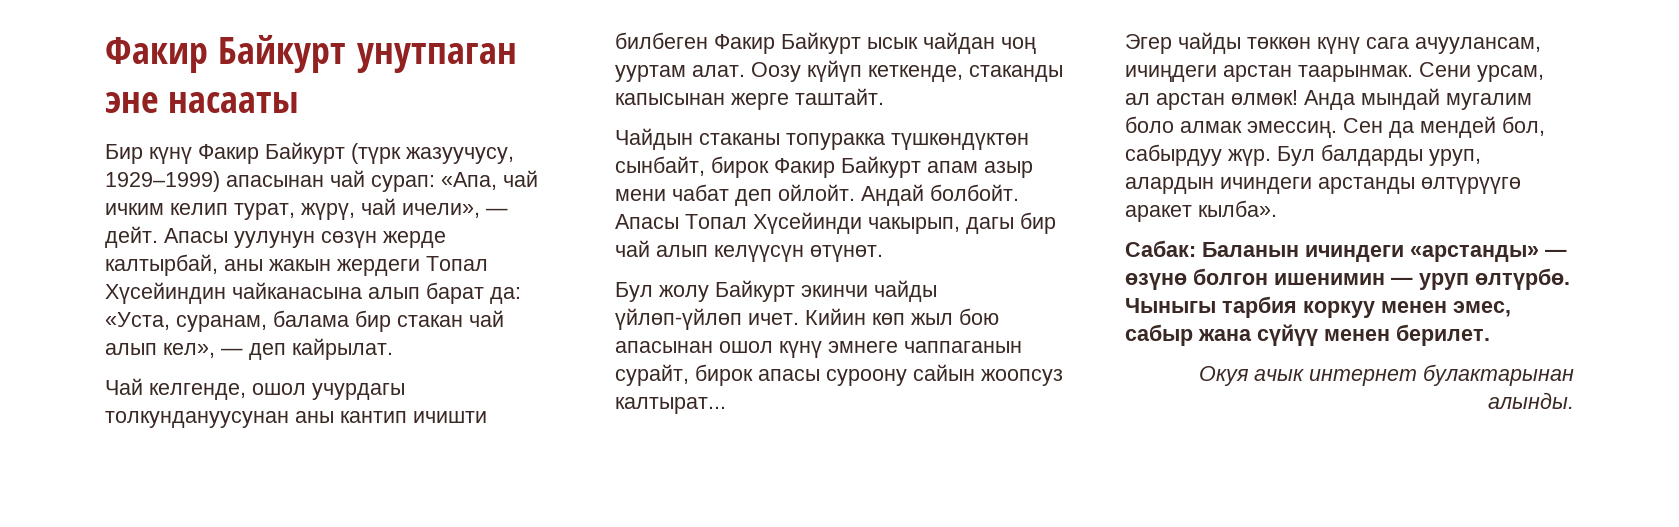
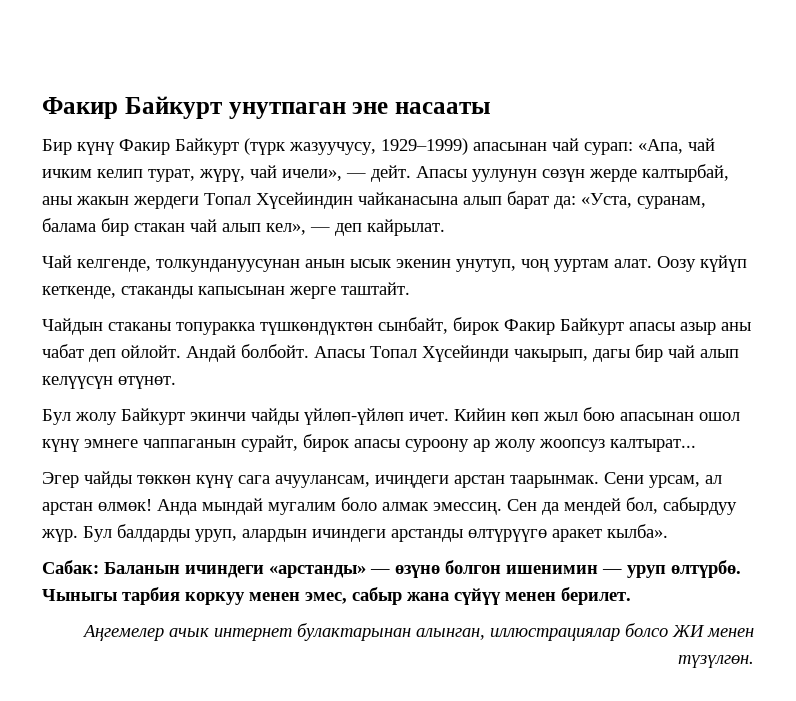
- Чай келгенде, ошол учурдагы толкундануусунан аны кантип ичишти билбеген Факир Байкурт ысык чайдан чоң ууртам алат.
+ Чай келгенде, толкундануусунан анын ысык экенин унутуп, чоң ууртам алат.
- Чайдын стаканы топуракка түшкөндүктөн сынбайт, бирок Факир Байкурт апам азыр мени чабат деп ойлойт.
+ Чайдын стаканы топуракка түшкөндүктөн сынбайт, бирок Факир Байкурт апасы азыр аны чабат деп ойлойт.
- Кийин көп жыл бою апасынан ошол күнү эмнеге чаппаганын сурайт, бирок апасы суроону сайын жоопсуз калтырат...
+ Кийин көп жыл бою апасынан ошол күнү эмнеге чаппаганын сурайт, бирок апасы суроону ар жолу жоопсуз калтырат...
- Окуя ачык интернет булактарынан алынды.
+ Аңгемелер ачык интернет булактарынан алынган, иллюстрациялар болсо ЖИ менен түзүлгөн.

